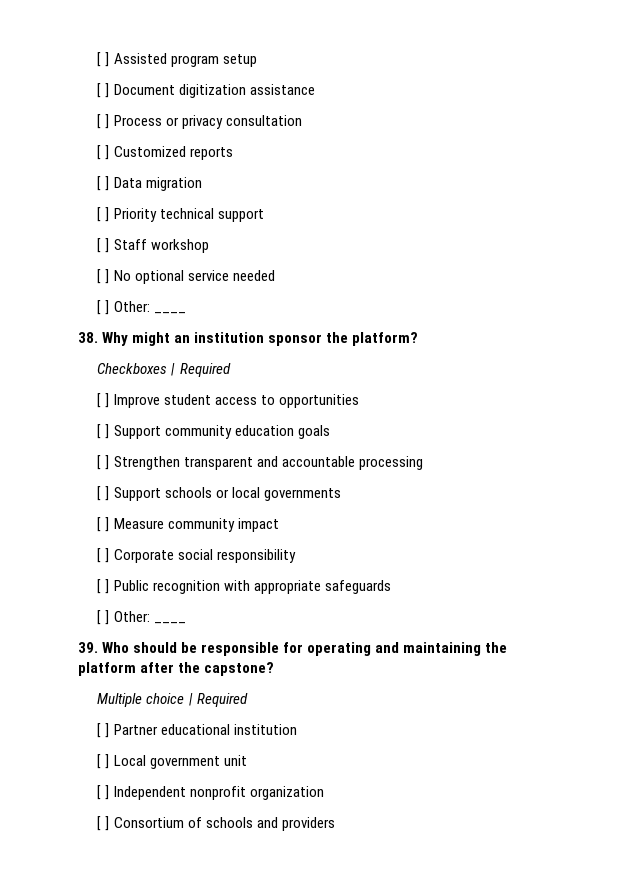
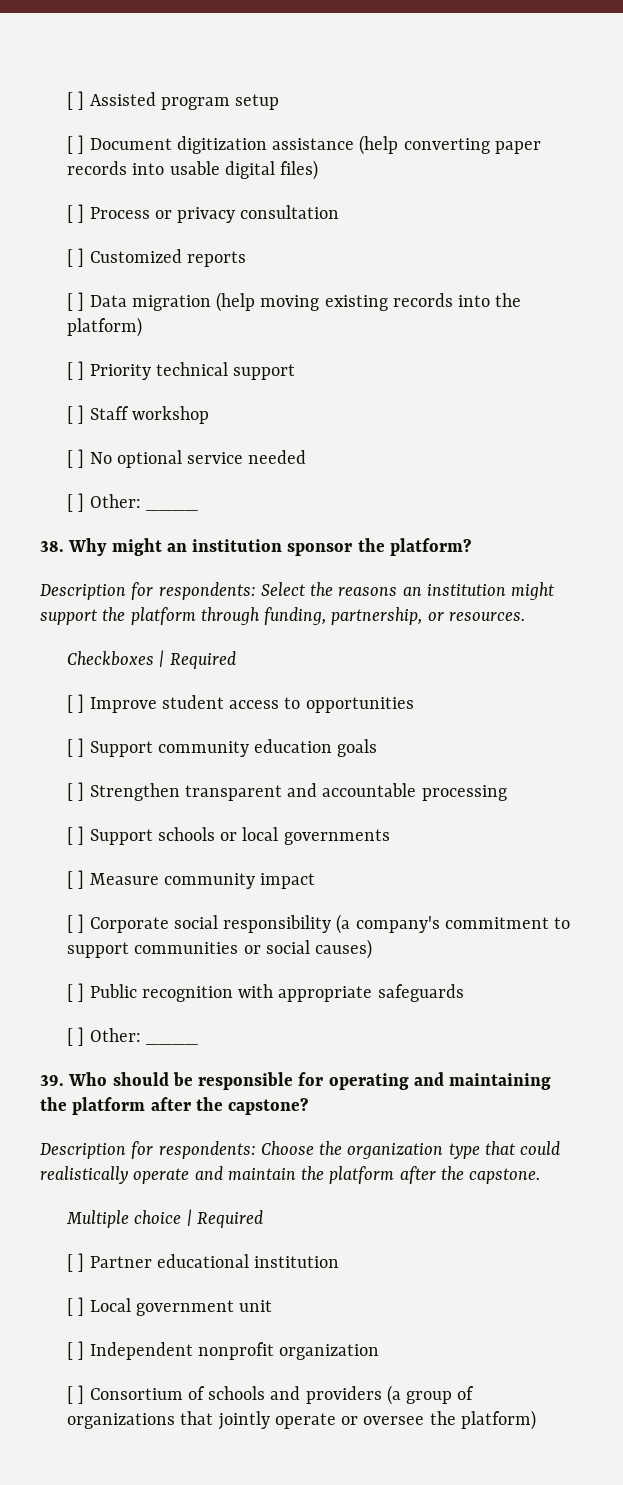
- [ ] Document digitization assistance
+ [ ] Document digitization assistance (help converting paper records into usable digital files)
- [ ] Data migration
+ [ ] Data migration (help moving existing records into the platform)
+ Description for respondents: Select the reasons an institution might support the platform through funding, partnership, or resources.
- [ ] Corporate social responsibility
+ [ ] Corporate social responsibility (a company's commitment to support communities or social causes)
+ Description for respondents: Choose the organization type that could realistically operate and maintain the platform after the capstone.
- [ ] Consortium of schools and providers
+ [ ] Consortium of schools and providers (a group of organizations that jointly operate or oversee the platform)

